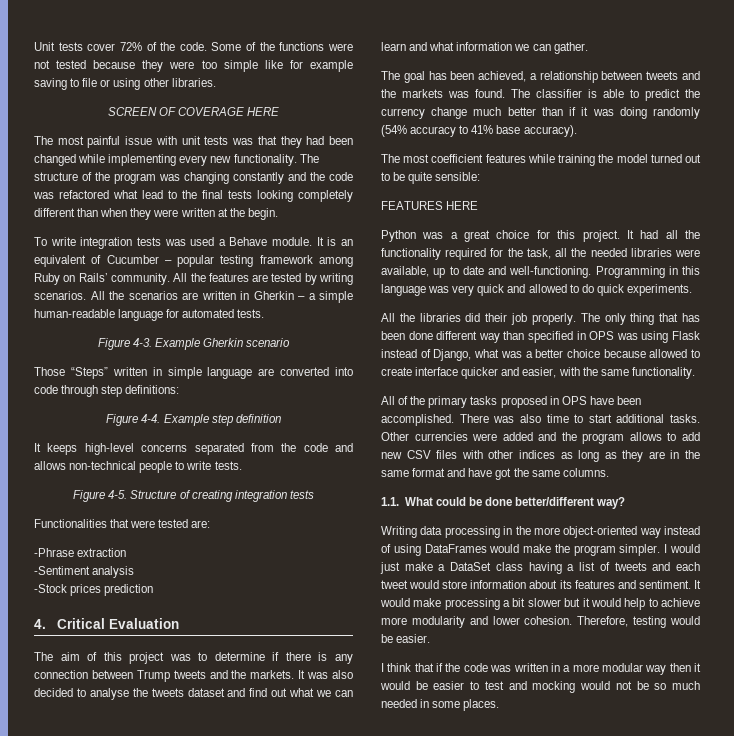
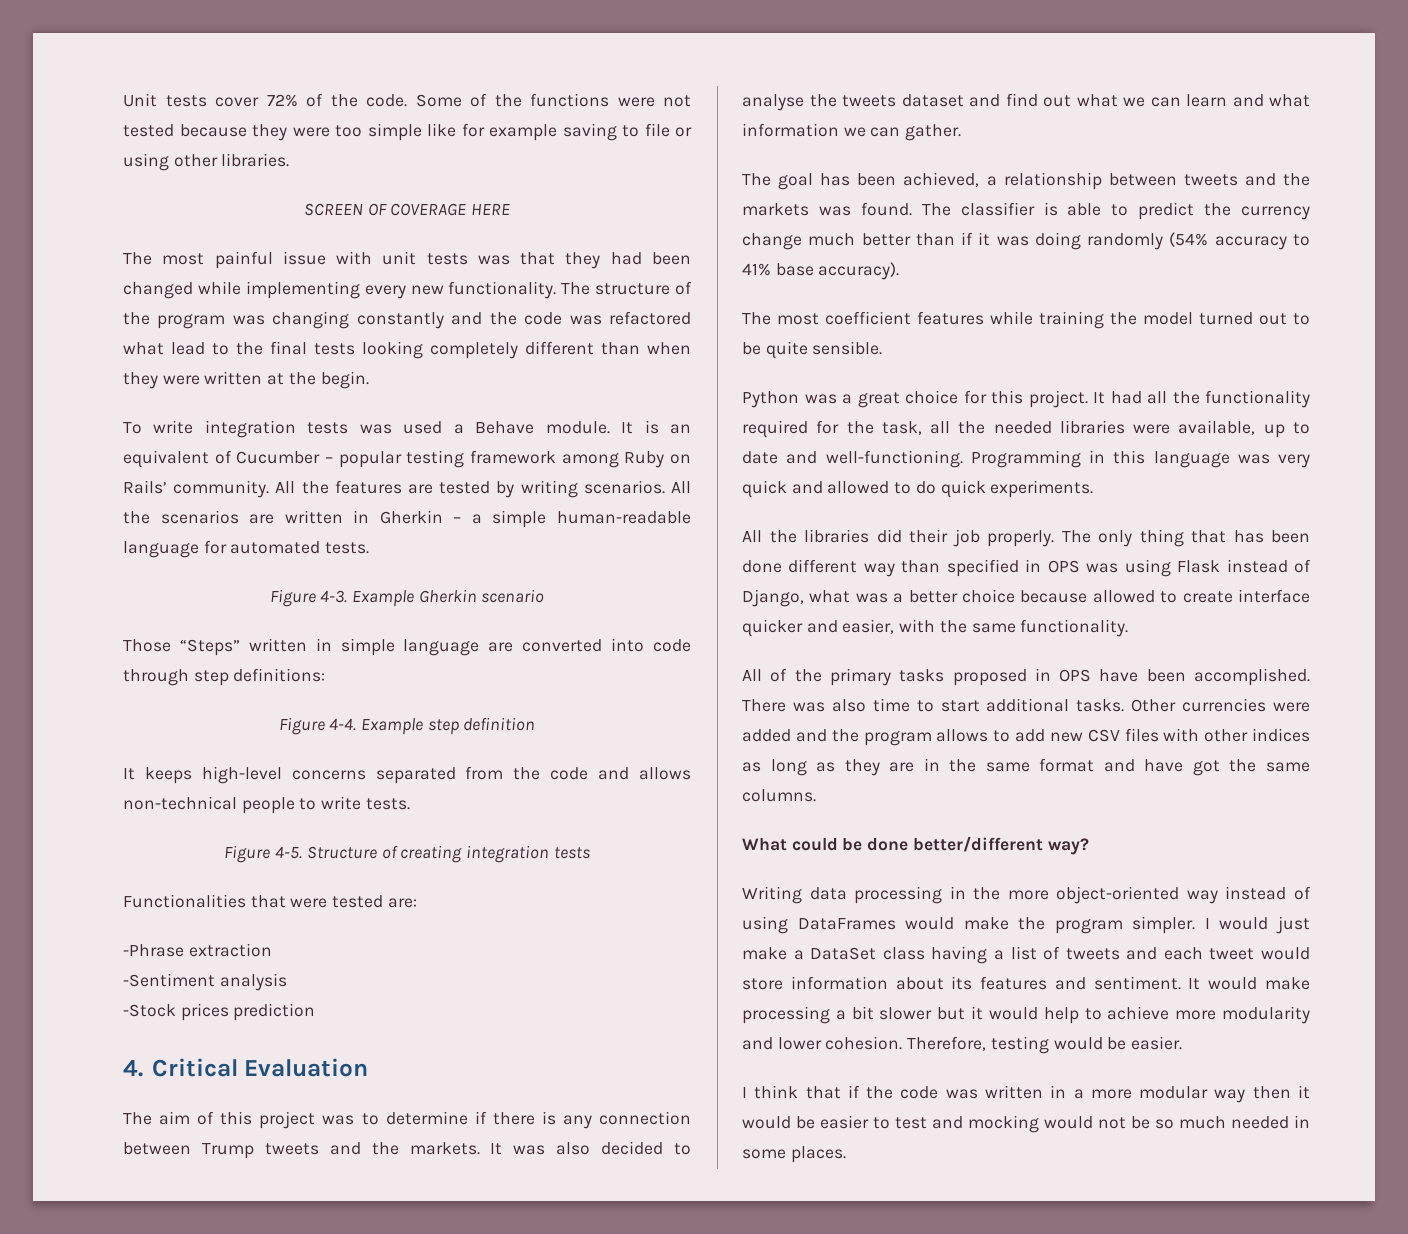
- The most coefficient features while training the model turned out to be quite sensible:
- FEATURES HERE
+ The most coefficient features while training the model turned out to be quite sensible.
- 1.1. What could be done better/different way?
+ What could be done better/different way?

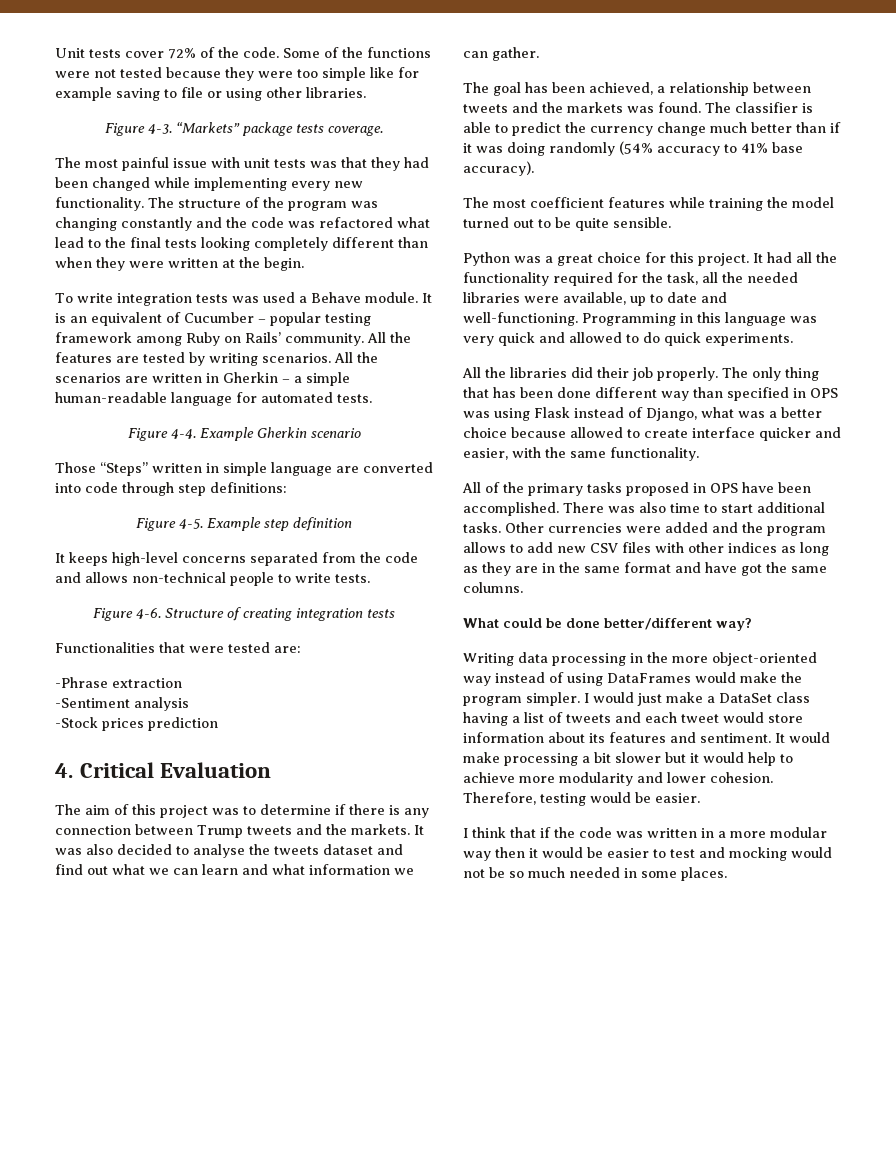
- SCREEN OF COVERAGE HERE
+ Figure 4-3. “Markets” package tests coverage.
- Figure 4-3.
+ Figure 4-4.
- Figure 4-4.
+ Figure 4-5.
- Figure 4-5.
+ Figure 4-6.

